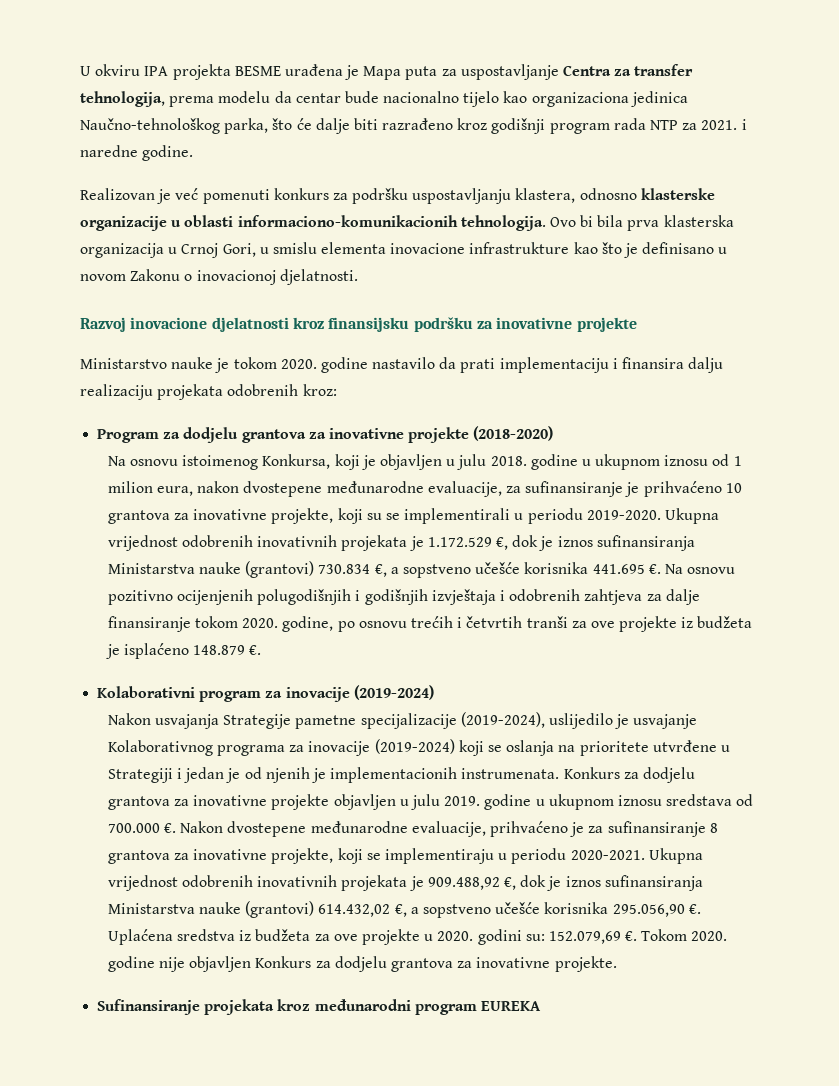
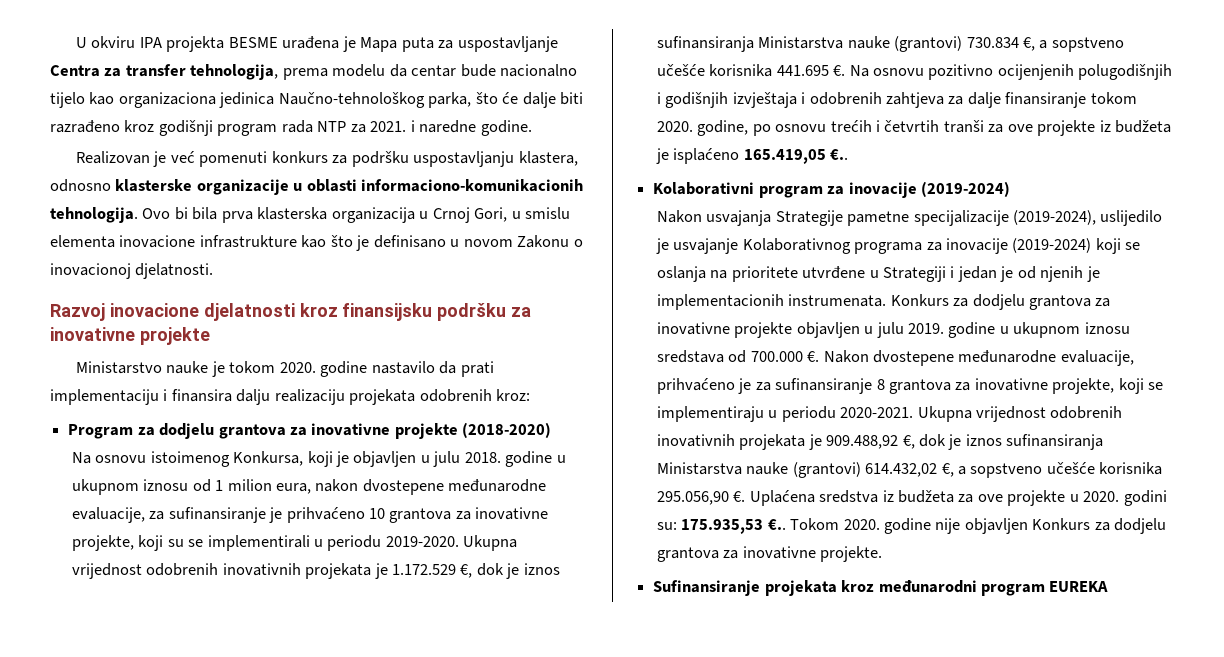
- Na osnovu pozitivno ocijenjenih polugodišnjih i godišnjih izvještaja i odobrenih zahtjeva za dalje finansiranje tokom 2020. godine, po osnovu trećih i četvrtih tranši za ove projekte iz budžeta je isplaćeno 148.879 €.
+ Na osnovu pozitivno ocijenjenih polugodišnjih i godišnjih izvještaja i odobrenih zahtjeva za dalje finansiranje tokom 2020. godine, po osnovu trećih i četvrtih tranši za ove projekte iz budžeta je isplaćeno 165.419,05 €..
- Uplaćena sredstva iz budžeta za ove projekte u 2020. godini su: 152.079,69 €.
+ Uplaćena sredstva iz budžeta za ove projekte u 2020. godini su: 175.935,53 €..

